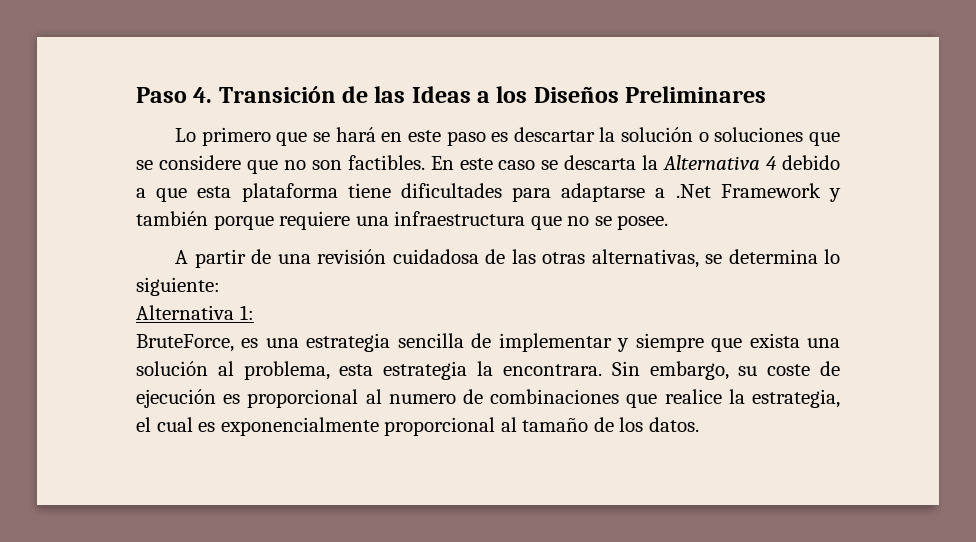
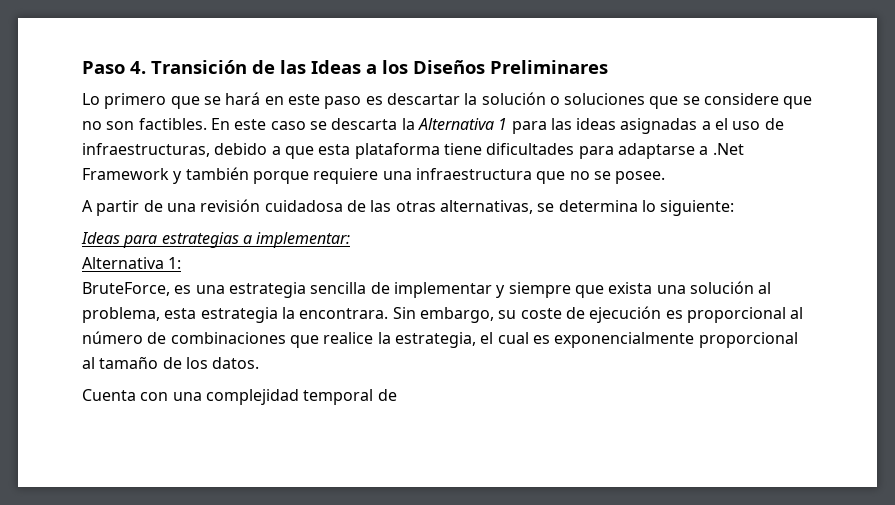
- En este caso se descarta la Alternativa 4 debido a que esta plataforma tiene dificultades para adaptarse a .Net Framework y también porque requiere una infraestructura que no se posee.
+ En este caso se descarta la Alternativa 1 para las ideas asignadas a el uso de infraestructuras, debido a que esta plataforma tiene dificultades para adaptarse a .Net Framework y también porque requiere una infraestructura que no se posee.
+ Ideas para estrategias a implementar:
- Sin embargo, su coste de ejecución es proporcional al numero de combinaciones que realice la estrategia, el cual es exponencialmente proporcional al tamaño de los datos.
+ Sin embargo, su coste de ejecución es proporcional al número de combinaciones que realice la estrategia, el cual es exponencialmente proporcional al tamaño de los datos.
+ Cuenta con una complejidad temporal de

